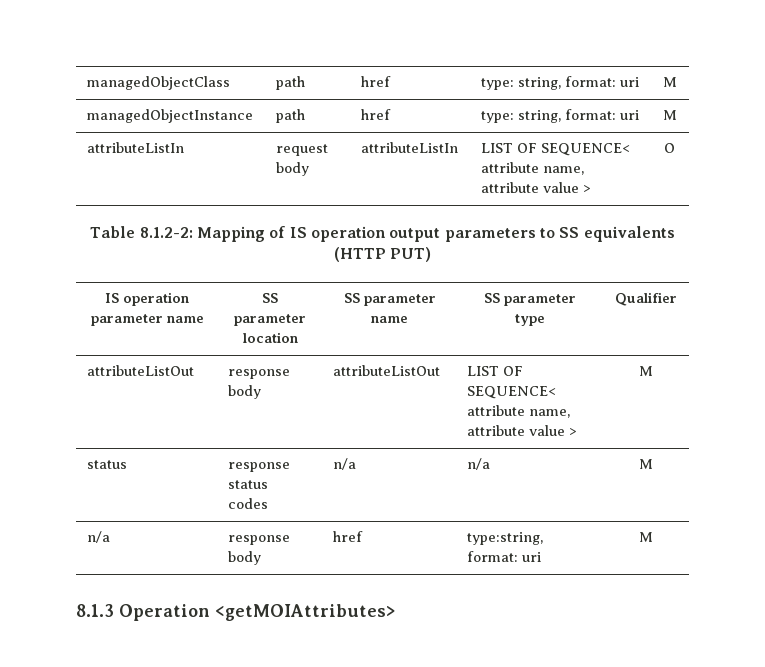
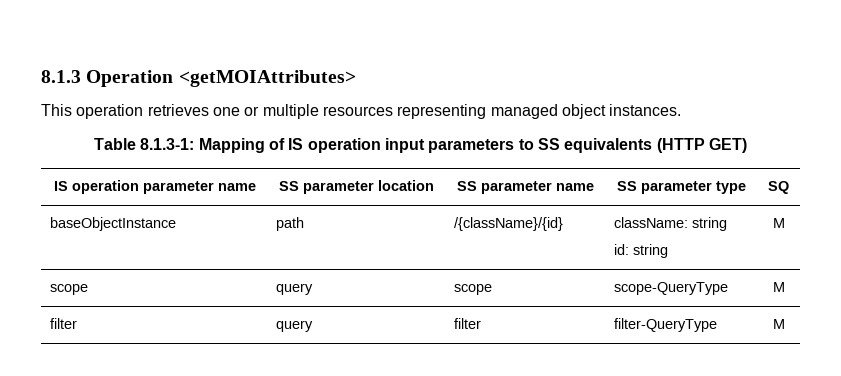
- managedObjectClass | path | href | type: string, format: uri | M
- managedObjectInstance | path | href | type: string, format: uri | M
- attributeListIn | request body | attributeListIn | LIST OF SEQUENCE< attribute name, attribute value > | O
+ 8.1.3 Operation <getMOIAttributes>
+ This operation retrieves one or multiple resources representing managed object instances.
- Table 8.1.2-2: Mapping of IS operation output parameters to SS equivalents (HTTP PUT)
+ Table 8.1.3-1: Mapping of IS operation input parameters to SS equivalents (HTTP GET)
- IS operation parameter name | SS parameter location | SS parameter name | SS parameter type | Qualifier
- attributeListOut | response body | attributeListOut | LIST OF SEQUENCE< attribute name, attribute value > | M
- status | response status codes | n/a | n/a | M
- n/a | response body | href | type:string, format: uri | M
- 8.1.3 Operation <getMOIAttributes>
+ IS operation parameter name | SS parameter location | SS parameter name | SS parameter type | SQ
+ baseObjectInstance | path | /{className}/{id} | className: string
+ id: string | M
+ scope | query | scope | scope-QueryType | M
+ filter | query | filter | filter-QueryType | M

